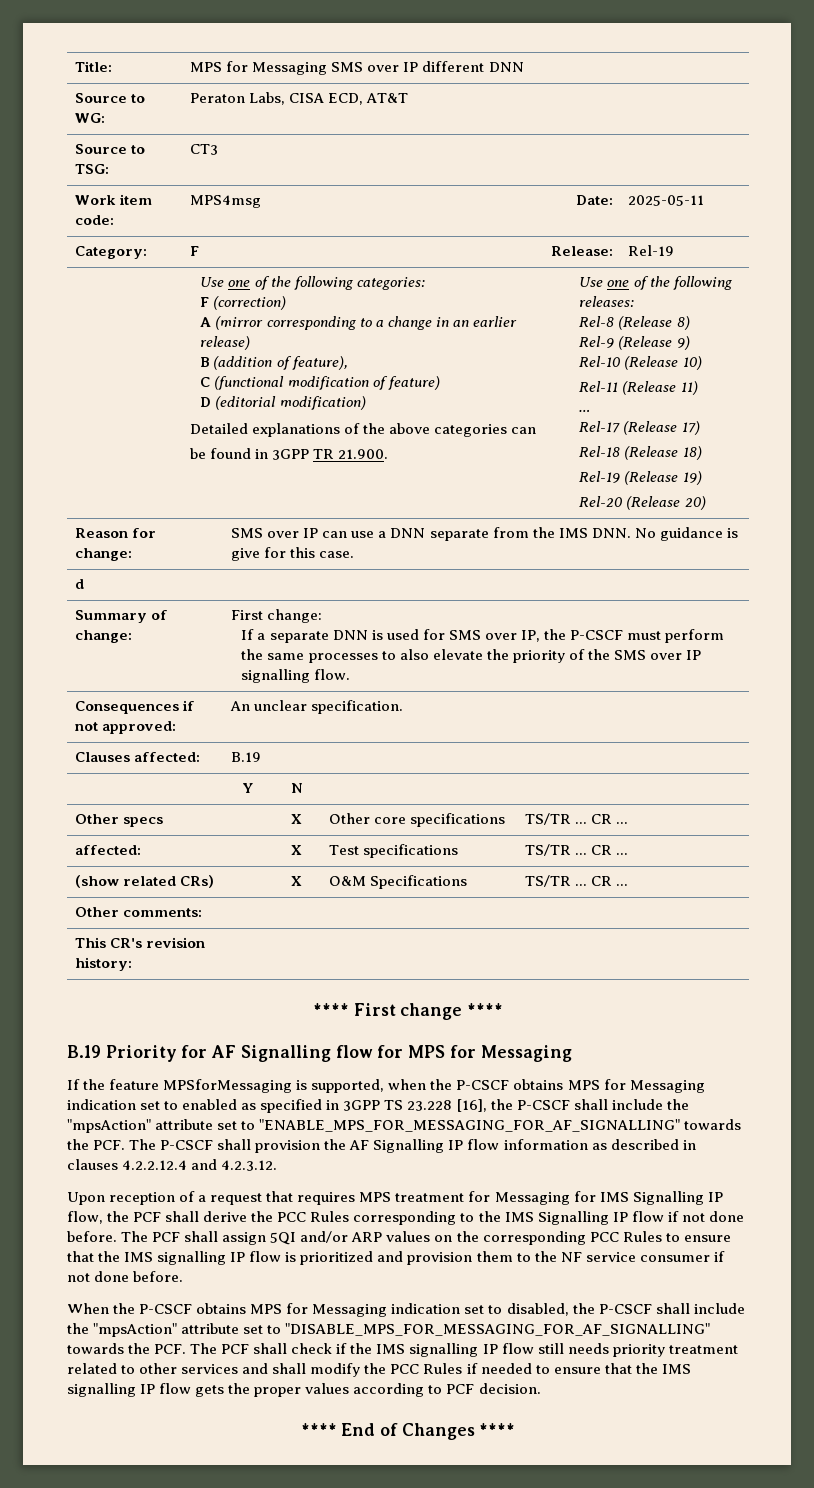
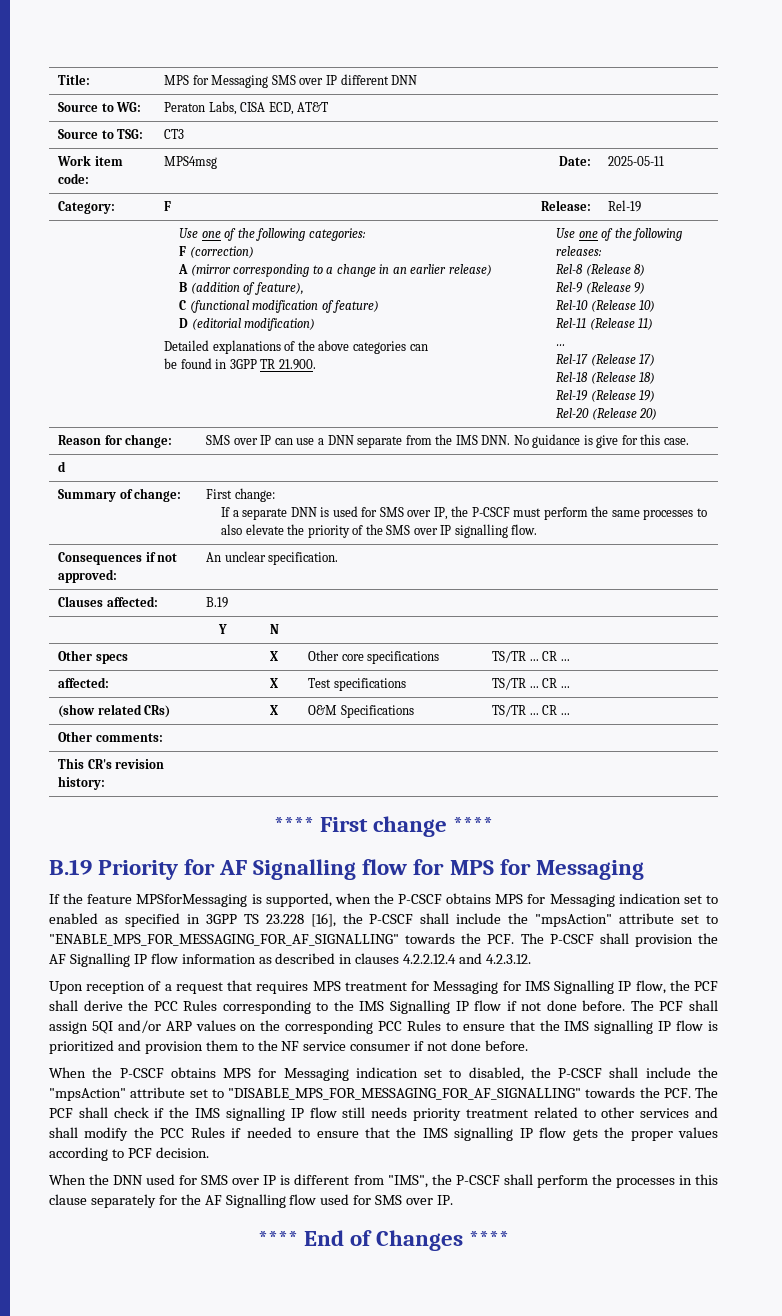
+ When the DNN used for SMS over IP is different from "IMS", the P-CSCF shall perform the processes in this clause separately for the AF Signalling flow used for SMS over IP.

